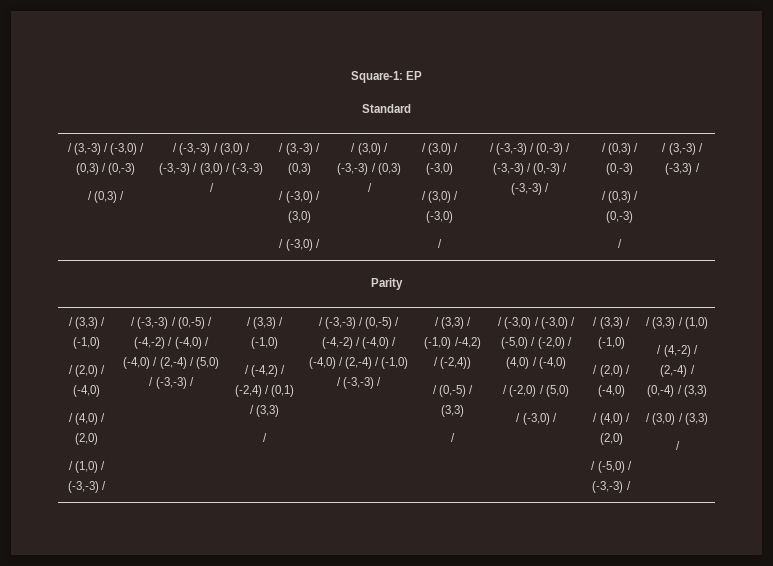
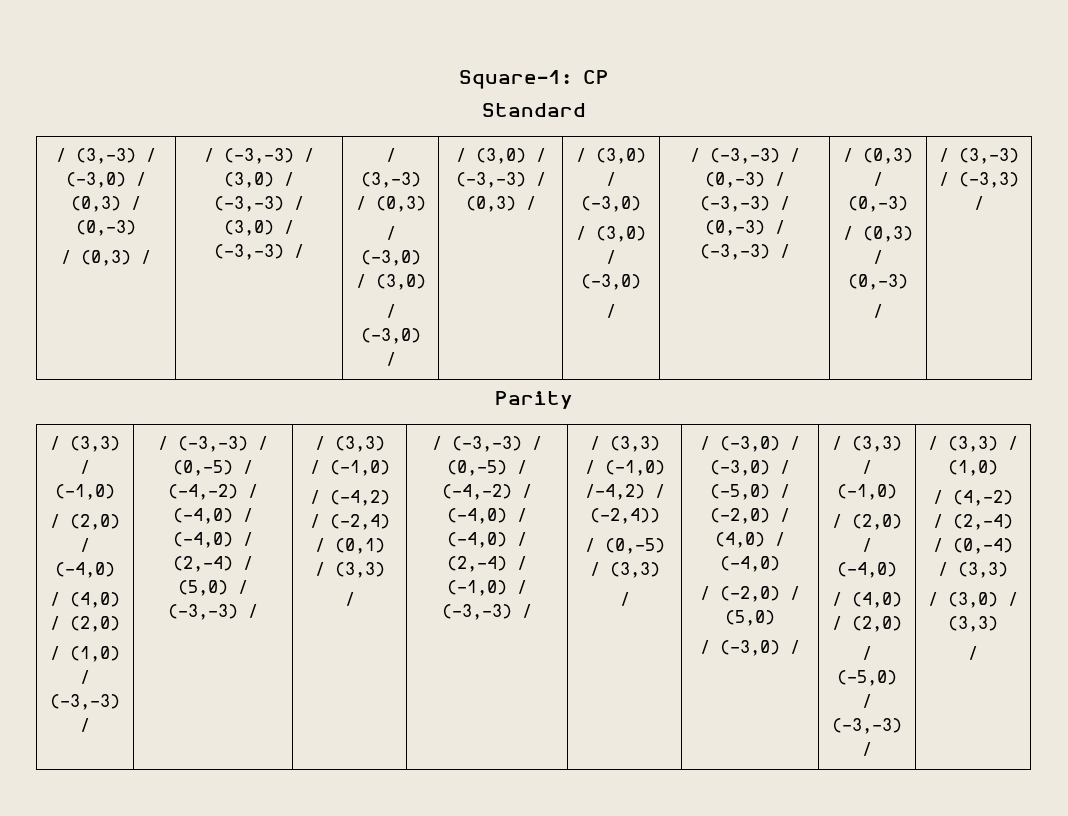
- Square-1: EP
+ Square-1: CP

